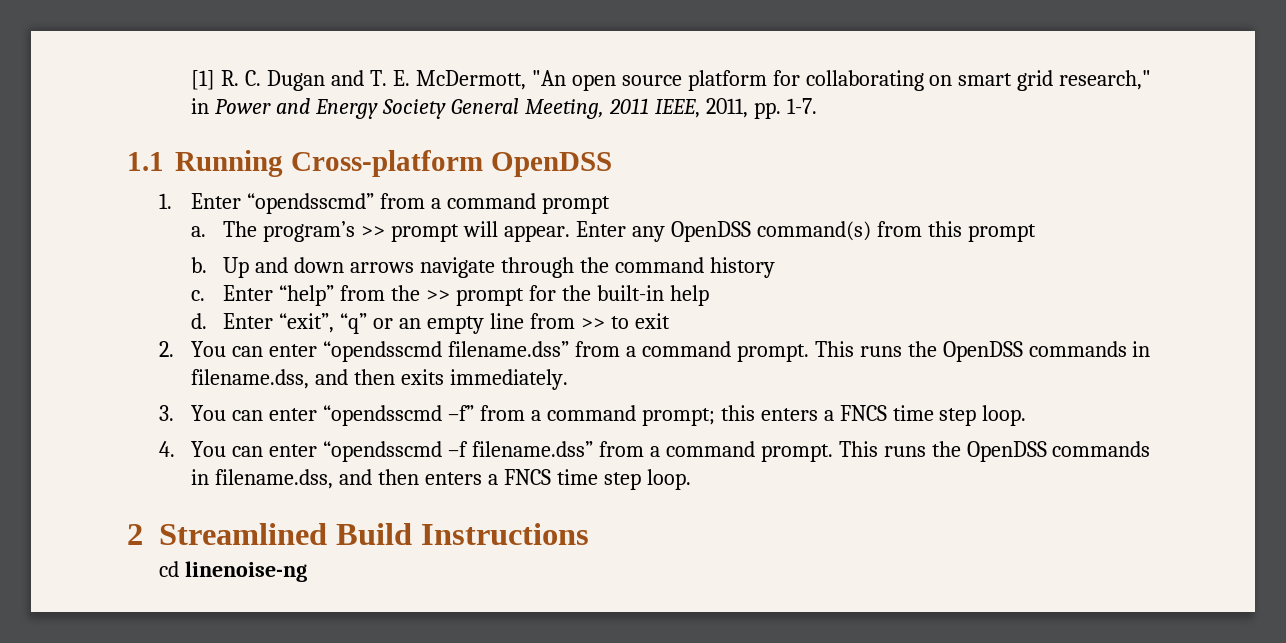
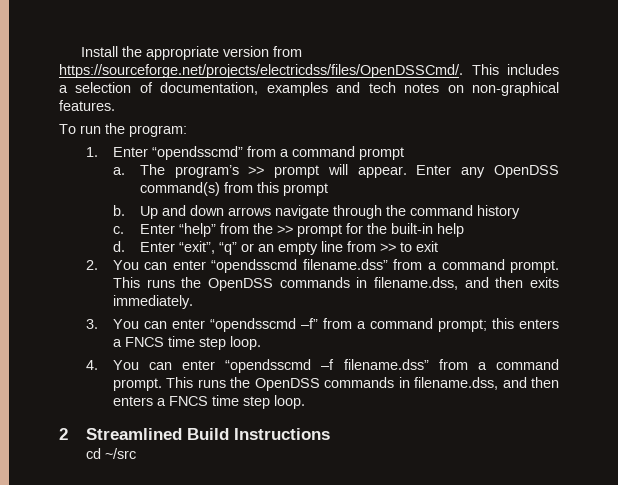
- [1] R. C. Dugan and T. E. McDermott, "An open source platform for collaborating on smart grid research," in Power and Energy Society General Meeting, 2011 IEEE, 2011, pp. 1-7.
- 1.1 Running Cross-platform OpenDSS
+ Install the appropriate version from https://sourceforge.net/projects/electricdss/files/OpenDSSCmd/. This includes a selection of documentation, examples and tech notes on non-graphical features.
+ To run the program:
- cd linenoise-ng
+ cd ~/src

